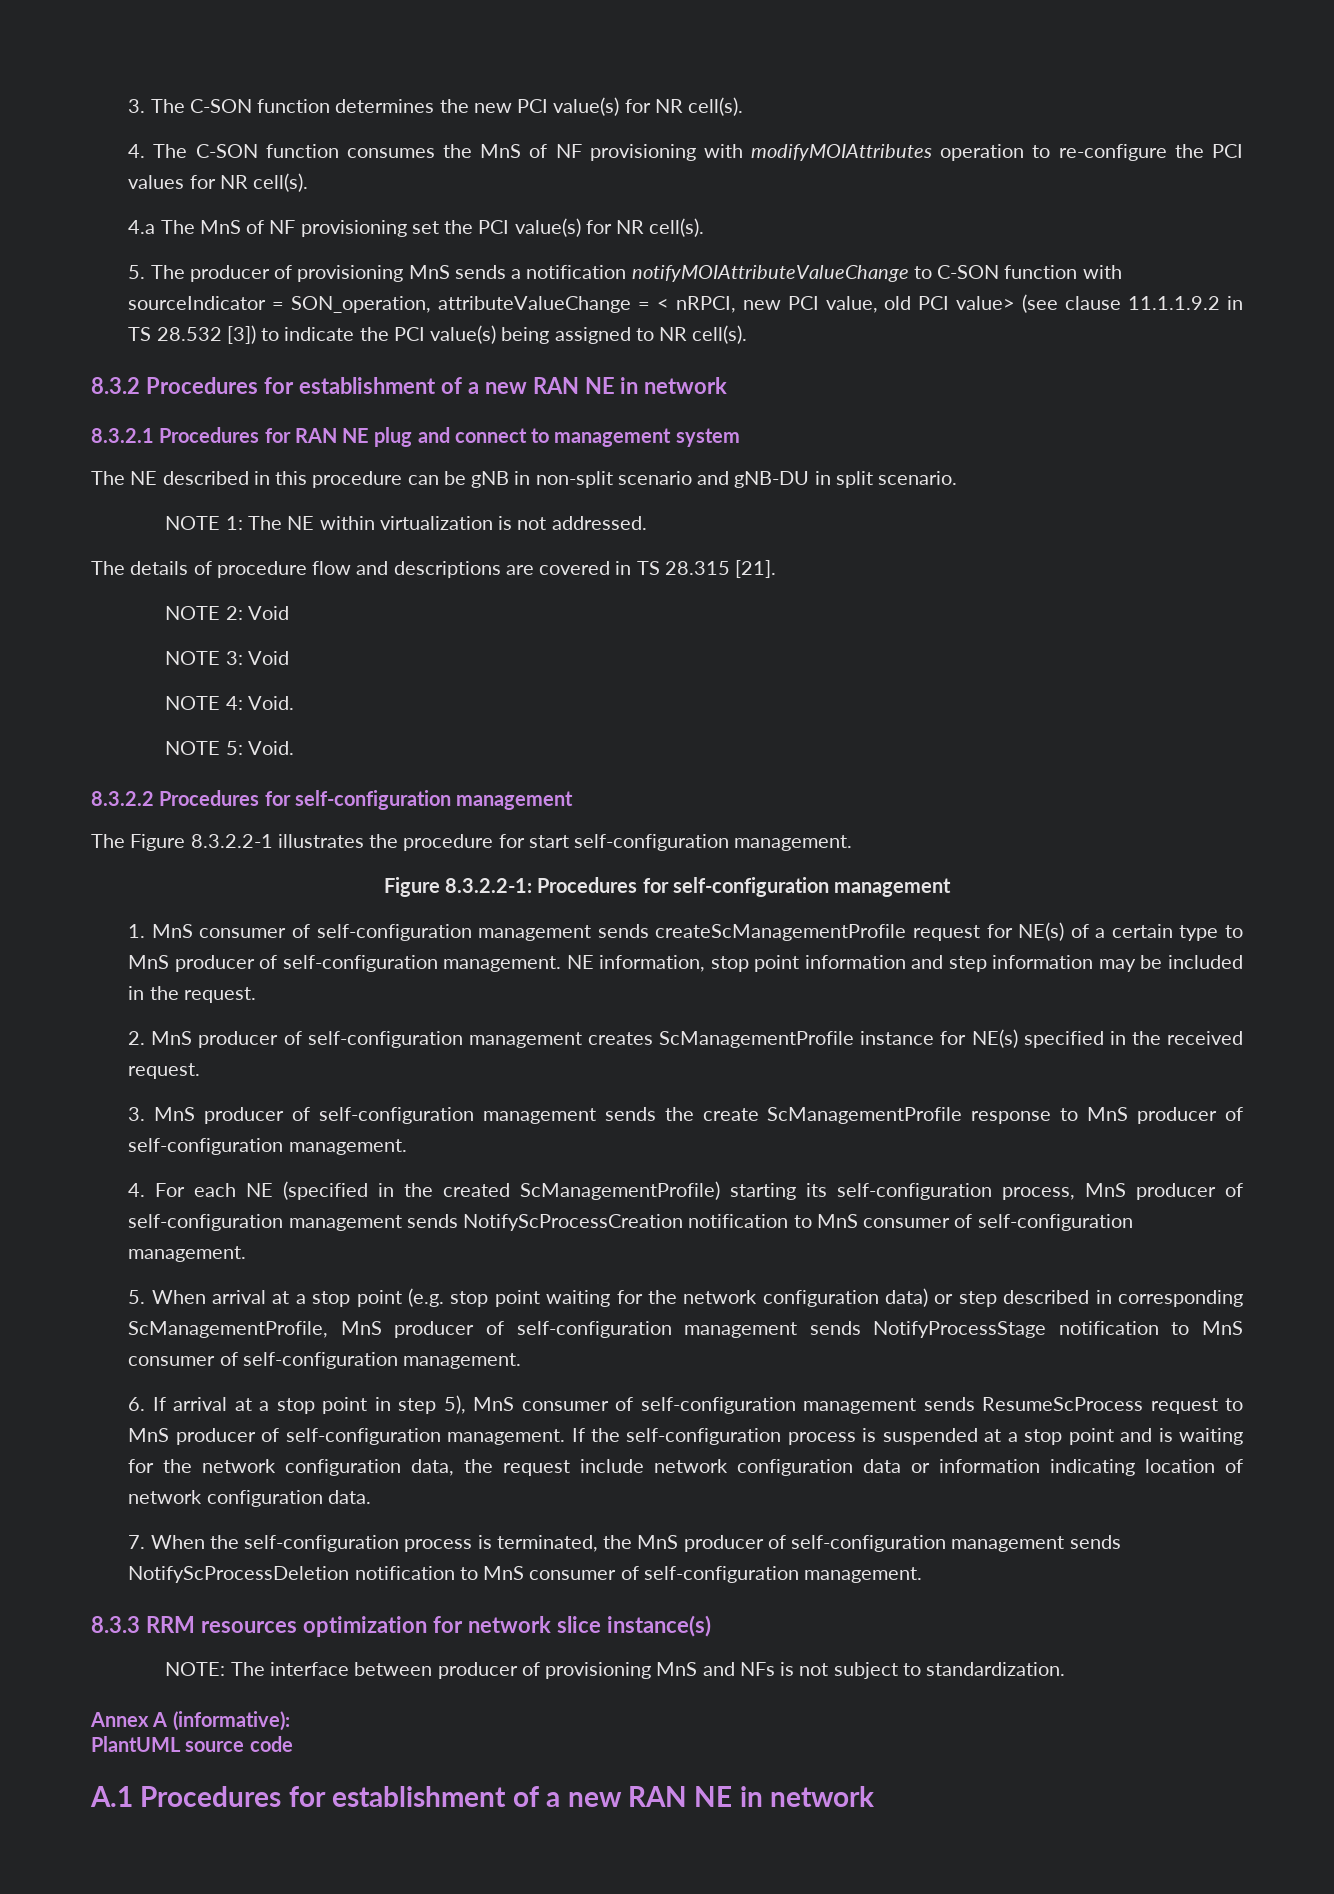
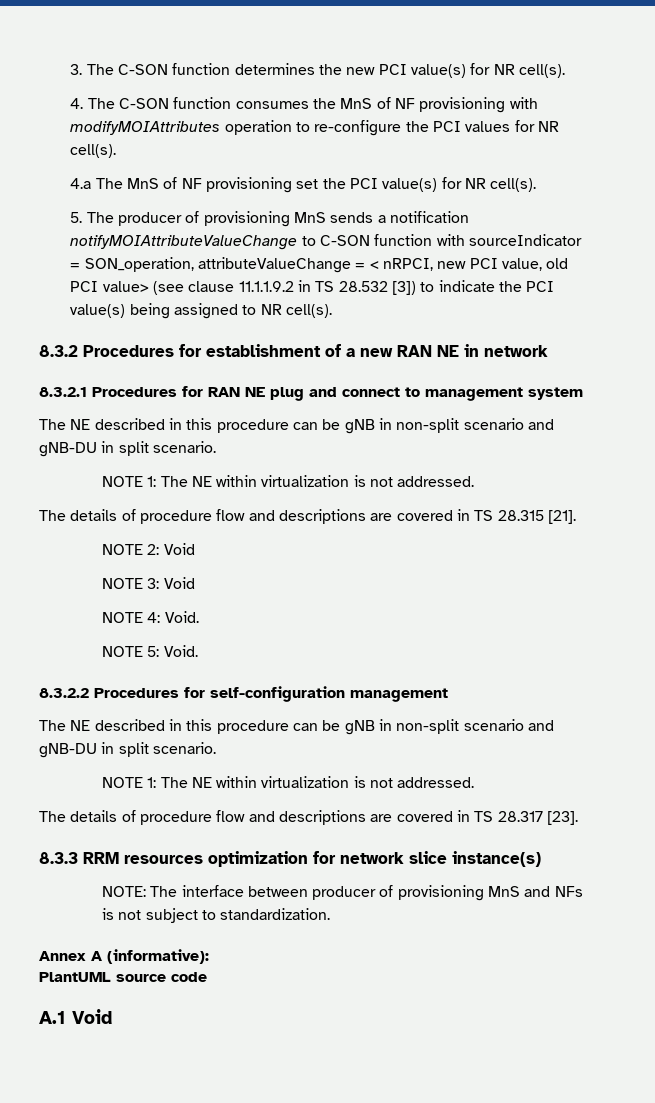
  8.3.2.2 Procedures for self-configuration management
- The Figure 8.3.2.2-1 illustrates the procedure for start self-configuration management.
- Figure 8.3.2.2-1: Procedures for self-configuration management
- 1. MnS consumer of self-configuration management sends createScManagementProfile request for NE(s) of a certain type to MnS producer of self-configuration management. NE information, stop point information and step information may be included in the request.
- 2. MnS producer of self-configuration management creates ScManagementProfile instance for NE(s) specified in the received request.
- 3. MnS producer of self-configuration management sends the create ScManagementProfile response to MnS producer of self-configuration management.
- 4. For each NE (specified in the created ScManagementProfile) starting its self-configuration process, MnS producer of self-configuration management sends NotifyScProcessCreation notification to MnS consumer of self-configuration management.
- 5. When arrival at a stop point (e.g. stop point waiting for the network configuration data) or step described in corresponding ScManagementProfile, MnS producer of self-configuration management sends NotifyProcessStage notification to MnS consumer of self-configuration management.
- 6. If arrival at a stop point in step 5), MnS consumer of self-configuration management sends ResumeScProcess request to MnS producer of self-configuration management. If the self-configuration process is suspended at a stop point and is waiting for the network configuration data, the request include network configuration data or information indicating location of network configuration data.
- 7. When the self-configuration process is terminated, the MnS producer of self-configuration management sends NotifyScProcessDeletion notification to MnS consumer of self-configuration management.
+ The NE described in this procedure can be gNB in non-split scenario and gNB-DU in split scenario.
+ NOTE 1: The NE within virtualization is not addressed.
+ The details of procedure flow and descriptions are covered in TS 28.317 [23].
- A.1 Procedures for establishment of a new RAN NE in network
+ A.1 Void

